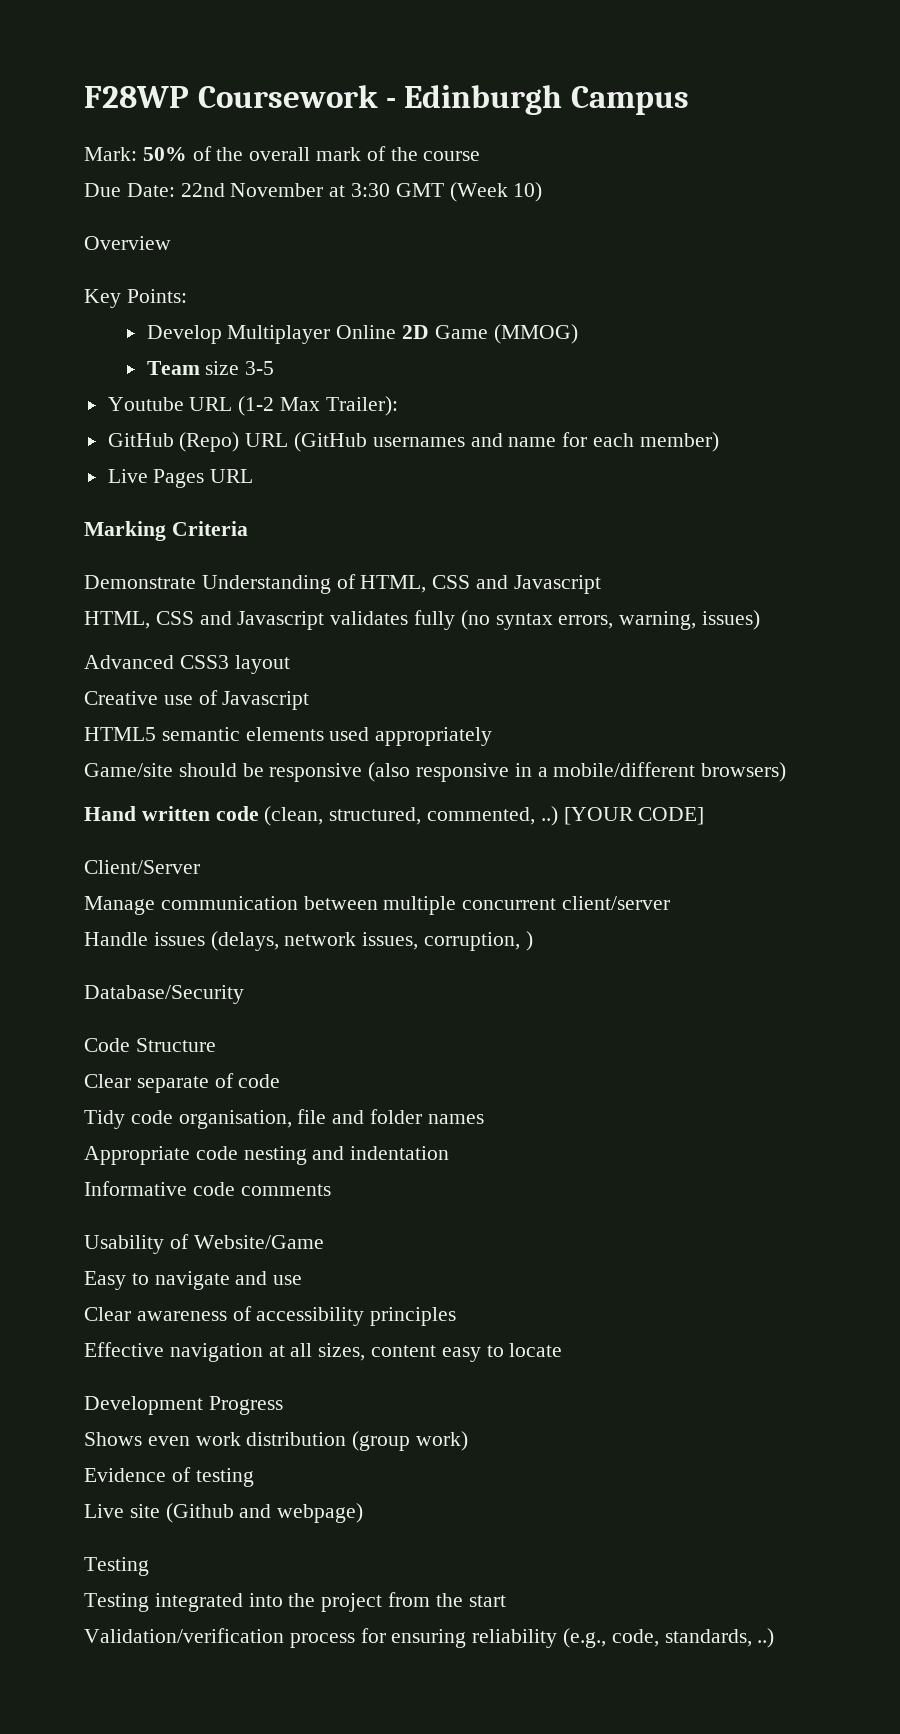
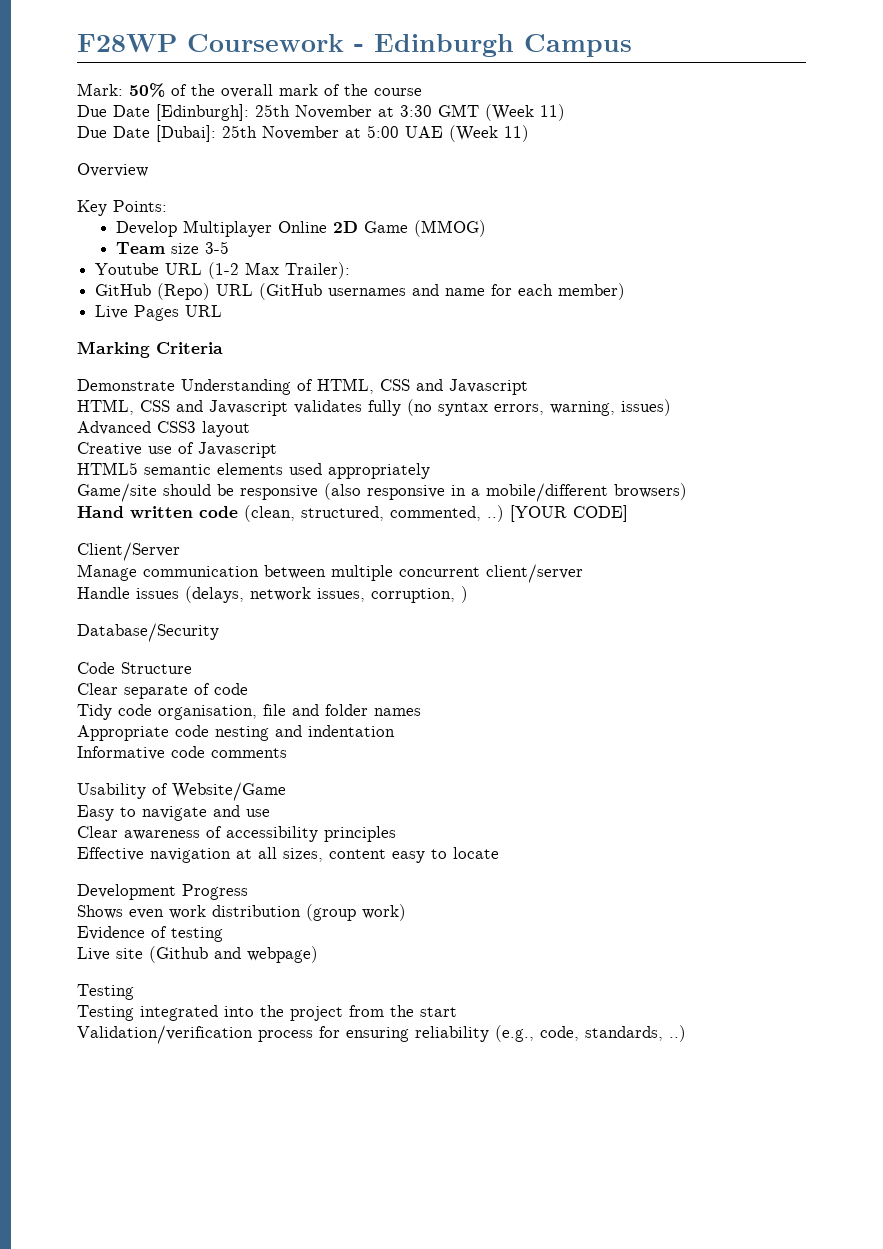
- Due Date: 22nd November at 3:30 GMT (Week 10)
+ Due Date [Edinburgh]: 25th November at 3:30 GMT (Week 11)
+ Due Date [Dubai]: 25th November at 5:00 UAE (Week 11)

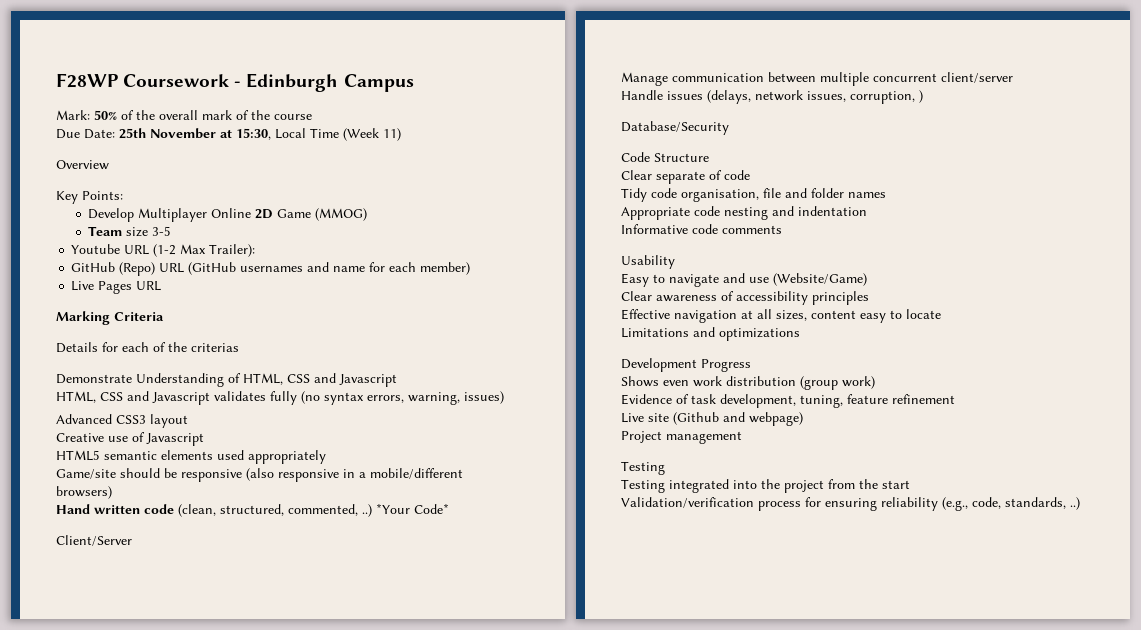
- Due Date [Edinburgh]: 25th November at 3:30 GMT (Week 11)
- Due Date [Dubai]: 25th November at 5:00 UAE (Week 11)
+ Due Date: 25th November at 15:30, Local Time (Week 11)
+ Details for each of the criterias
- [YOUR CODE]
+ *Your Code*
- Usability of Website/Game
+ Usability
- Easy to navigate and use
+ Easy to navigate and use (Website/Game)
+ Limitations and optimizations
- Evidence of testing
+ Evidence of task development, tuning, feature refinement
+ Project management

